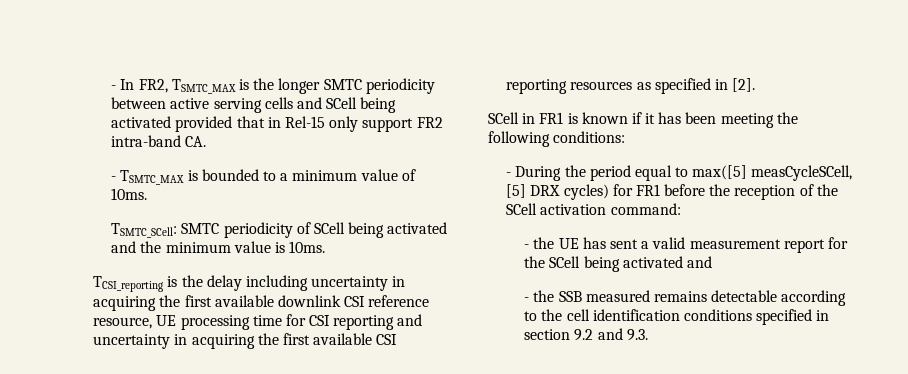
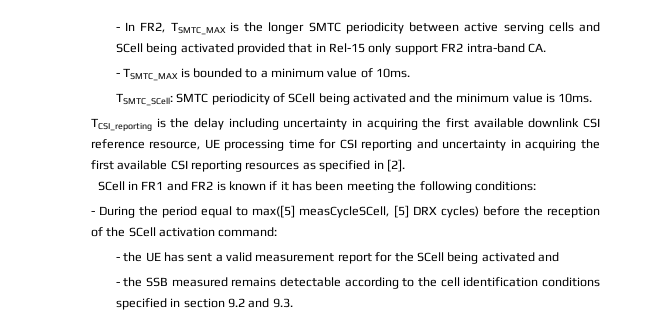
- SCell in FR1 is known if it has been meeting the following conditions:
+ SCell in FR1 and FR2 is known if it has been meeting the following conditions:
- - During the period equal to max([5] measCycleSCell, [5] DRX cycles) for FR1 before the reception of the SCell activation command:
+ - During the period equal to max([5] measCycleSCell, [5] DRX cycles) before the reception of the SCell activation command:

